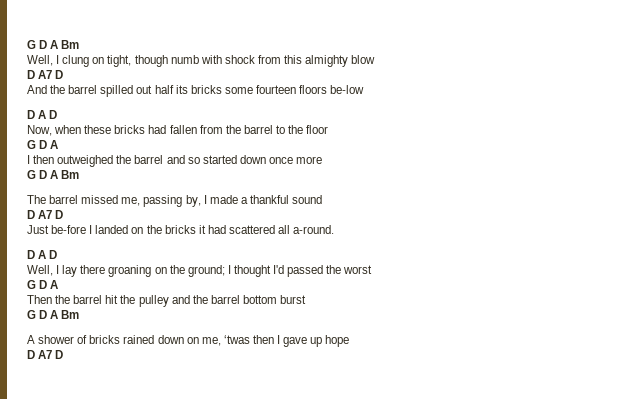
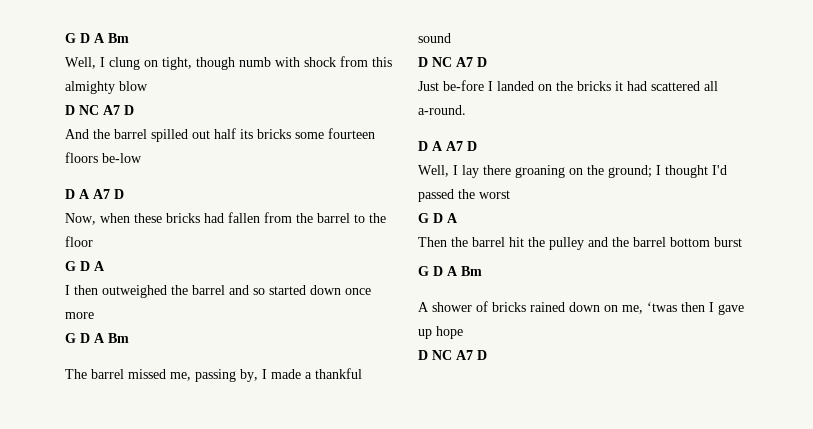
  Well, I clung on tight, though numb with shock from this almighty blow
- D A7 D
+ D NC A7 D
  And the barrel spilled out half its bricks some fourteen floors be-low
- D A D
+ D A A7 D
  The barrel missed me, passing by, I made a thankful sound
- D A7 D
+ D NC A7 D
  Just be-fore I landed on the bricks it had scattered all a-round.
- D A D
+ D A A7 D
  A shower of bricks rained down on me, ‘twas then I gave up hope
- D A7 D
+ D NC A7 D

